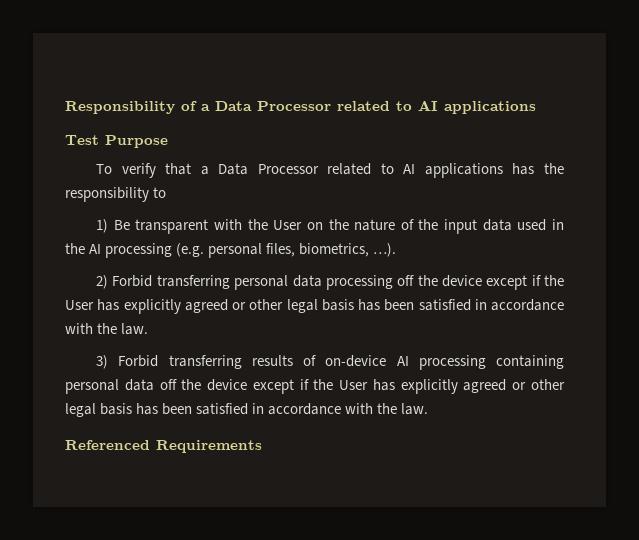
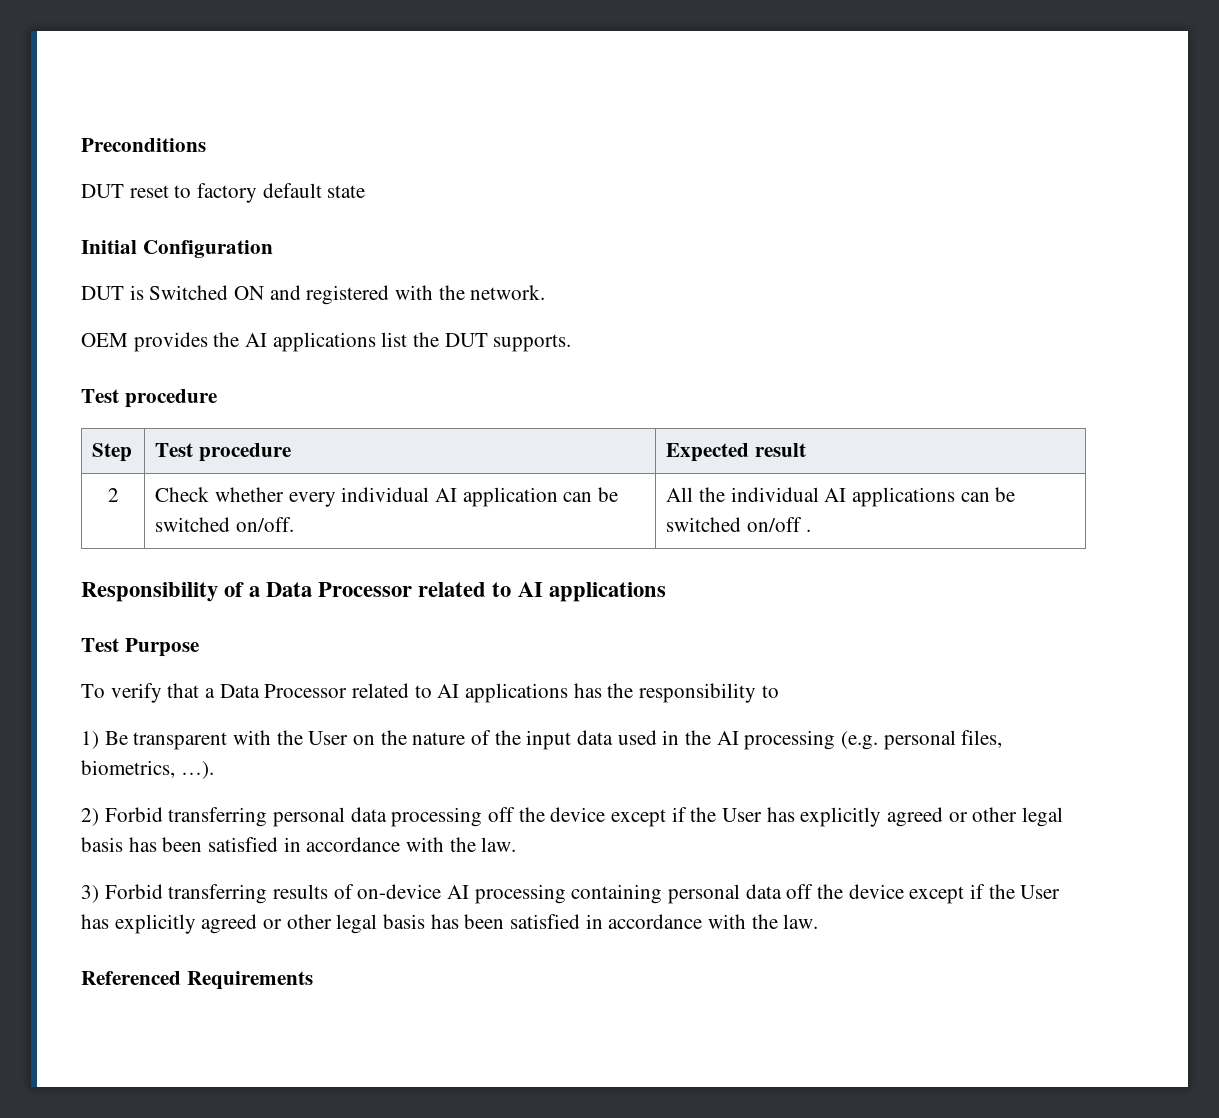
+ Preconditions
+ DUT reset to factory default state
+ Initial Configuration
+ DUT is Switched ON and registered with the network.
+ OEM provides the AI applications list the DUT supports.
+ Test procedure
+ Step | Test procedure | Expected result
+ 2 | Check whether every individual AI application can be switched on/off. | All the individual AI applications can be switched on/off .

